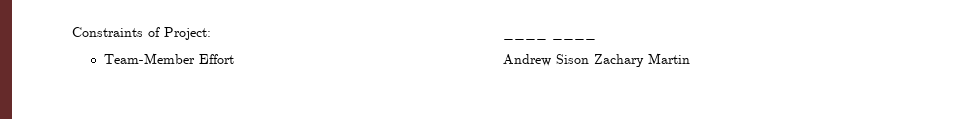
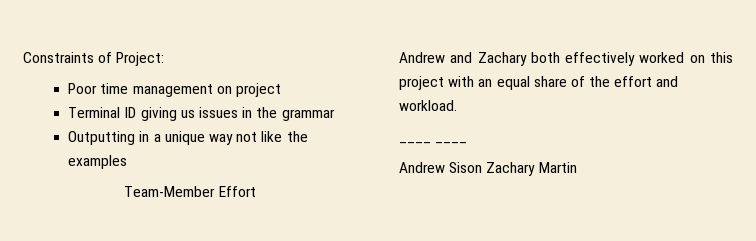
+ Poor time management on project
+ Terminal ID giving us issues in the grammar
+ Outputting in a unique way not like the examples
  Team-Member Effort
+ Andrew and Zachary both effectively worked on this project with an equal share of the effort and workload.

